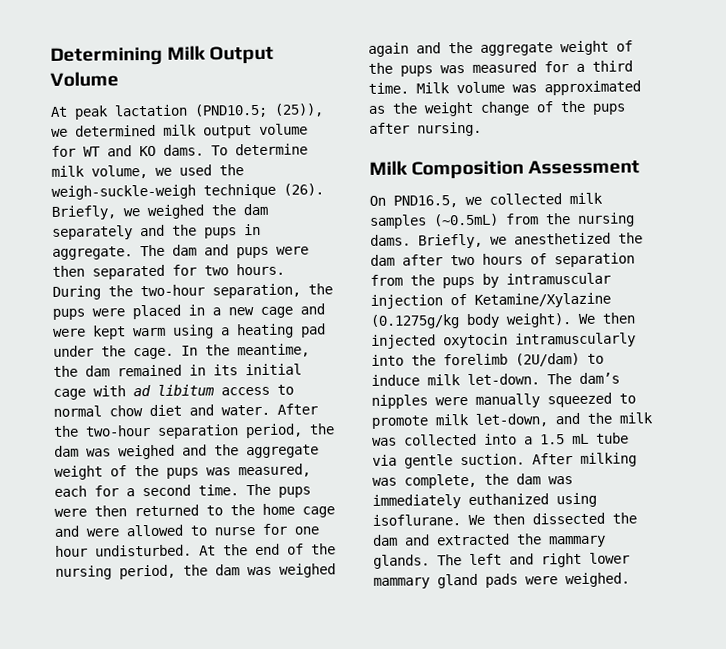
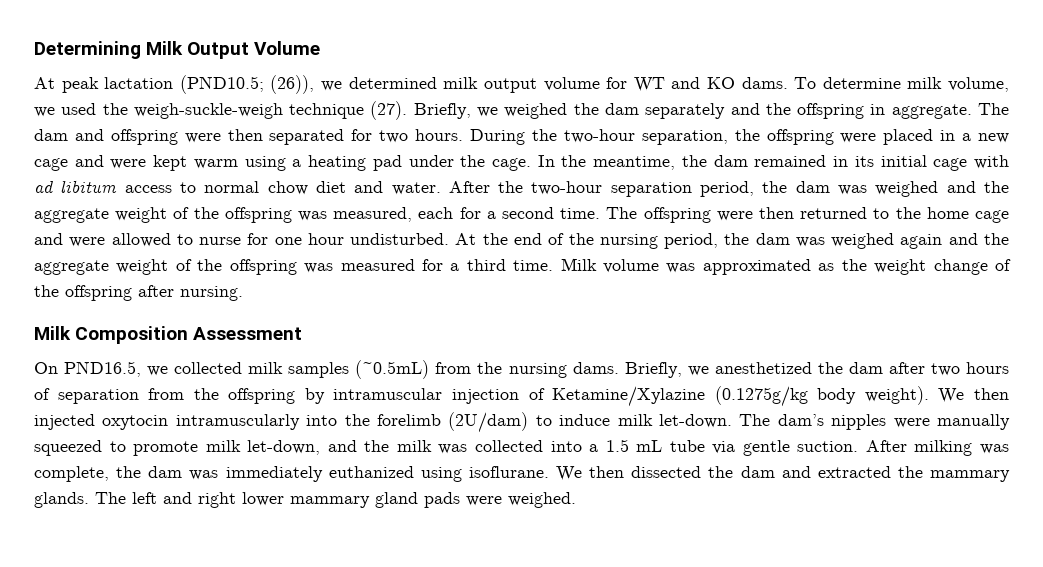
- At peak lactation (PND10.5; (25)), we determined milk output volume for WT and KO dams.
+ At peak lactation (PND10.5; (26)), we determined milk output volume for WT and KO dams.
- To determine milk volume, we used the weigh-suckle-weigh technique (26).
+ To determine milk volume, we used the weigh-suckle-weigh technique (27).
- Briefly, we weighed the dam separately and the pups in aggregate.
+ Briefly, we weighed the dam separately and the offspring in aggregate.
- The dam and pups were then separated for two hours.
+ The dam and offspring were then separated for two hours.
- During the two-hour separation, the pups were placed in a new cage and were kept warm using a heating pad under the cage.
+ During the two-hour separation, the offspring were placed in a new cage and were kept warm using a heating pad under the cage.
- After the two-hour separation period, the dam was weighed and the aggregate weight of the pups was measured, each for a second time.
+ After the two-hour separation period, the dam was weighed and the aggregate weight of the offspring was measured, each for a second time.
- The pups were then returned to the home cage and were allowed to nurse for one hour undisturbed.
+ The offspring were then returned to the home cage and were allowed to nurse for one hour undisturbed.
- At the end of the nursing period, the dam was weighed again and the aggregate weight of the pups was measured for a third time.
+ At the end of the nursing period, the dam was weighed again and the aggregate weight of the offspring was measured for a third time.
- Milk volume was approximated as the weight change of the pups after nursing.
+ Milk volume was approximated as the weight change of the offspring after nursing.
- Briefly, we anesthetized the dam after two hours of separation from the pups by intramuscular injection of Ketamine/Xylazine (0.1275g/kg body weight).
+ Briefly, we anesthetized the dam after two hours of separation from the offspring by intramuscular injection of Ketamine/Xylazine (0.1275g/kg body weight).

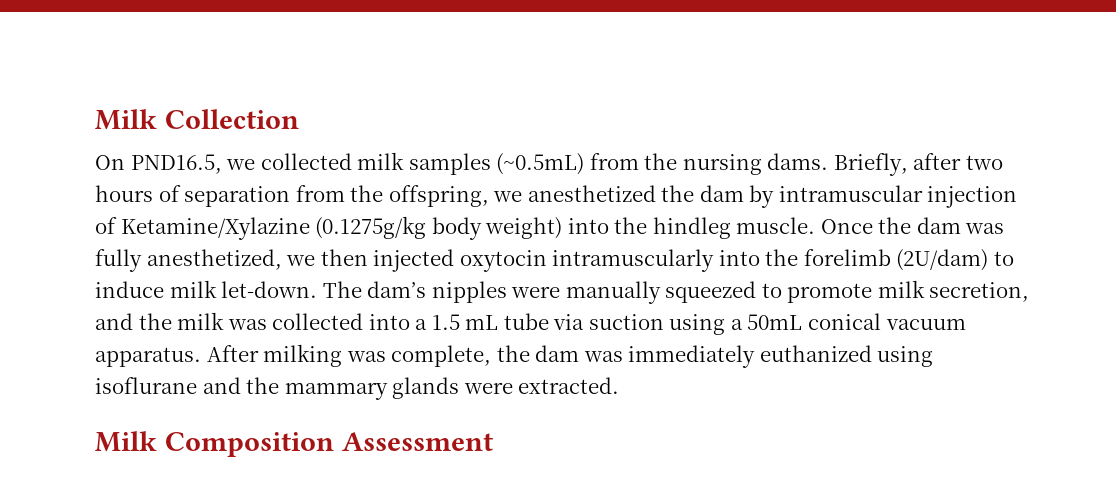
- Determining Milk Output Volume
- At peak lactation (PND10.5; (26)), we determined milk output volume for WT and KO dams. To determine milk volume, we used the weigh-suckle-weigh technique (27). Briefly, we weighed the dam separately and the offspring in aggregate. The dam and offspring were then separated for two hours. During the two-hour separation, the offspring were placed in a new cage and were kept warm using a heating pad under the cage. In the meantime, the dam remained in its initial cage with ad libitum access to normal chow diet and water. After the two-hour separation period, the dam was weighed and the aggregate weight of the offspring was measured, each for a second time. The offspring were then returned to the home cage and were allowed to nurse for one hour undisturbed. At the end of the nursing period, the dam was weighed again and the aggregate weight of the offspring was measured for a third time. Milk volume was approximated as the weight change of the offspring after nursing.
- Milk Composition Assessment
+ Milk Collection
- Briefly, we anesthetized the dam after two hours of separation from the offspring by intramuscular injection of Ketamine/Xylazine (0.1275g/kg body weight). We then injected oxytocin intramuscularly into the forelimb (2U/dam) to induce milk let-down.
+ Briefly, after two hours of separation from the offspring, we anesthetized the dam by intramuscular injection of Ketamine/Xylazine (0.1275g/kg body weight) into the hindleg muscle. Once the dam was fully anesthetized, we then injected oxytocin intramuscularly into the forelimb (2U/dam) to induce milk let-down.
- The dam’s nipples were manually squeezed to promote milk let-down, and the milk was collected into a 1.5 mL tube via gentle suction.
+ The dam’s nipples were manually squeezed to promote milk secretion, and the milk was collected into a 1.5 mL tube via suction using a 50mL conical vacuum apparatus.
- After milking was complete, the dam was immediately euthanized using isoflurane. We then dissected the dam and extracted the mammary glands. The left and right lower mammary gland pads were weighed.
+ After milking was complete, the dam was immediately euthanized using isoflurane and the mammary glands were extracted.
+ Milk Composition Assessment

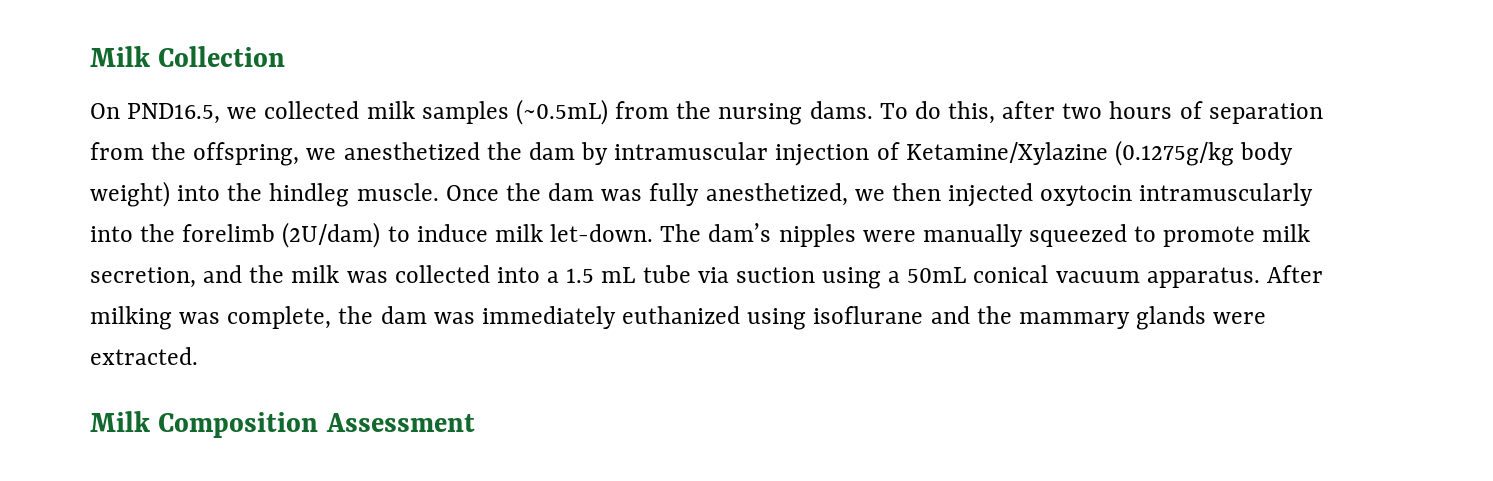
- Briefly, after two hours of separation from the offspring, we anesthetized the dam by intramuscular injection of Ketamine/Xylazine (0.1275g/kg body weight) into the hindleg muscle.
+ To do this, after two hours of separation from the offspring, we anesthetized the dam by intramuscular injection of Ketamine/Xylazine (0.1275g/kg body weight) into the hindleg muscle.

